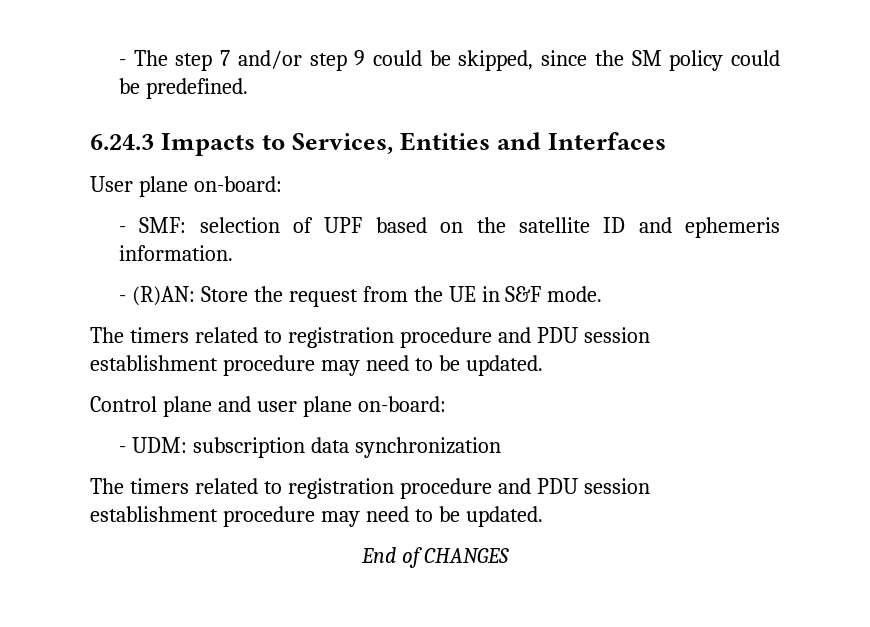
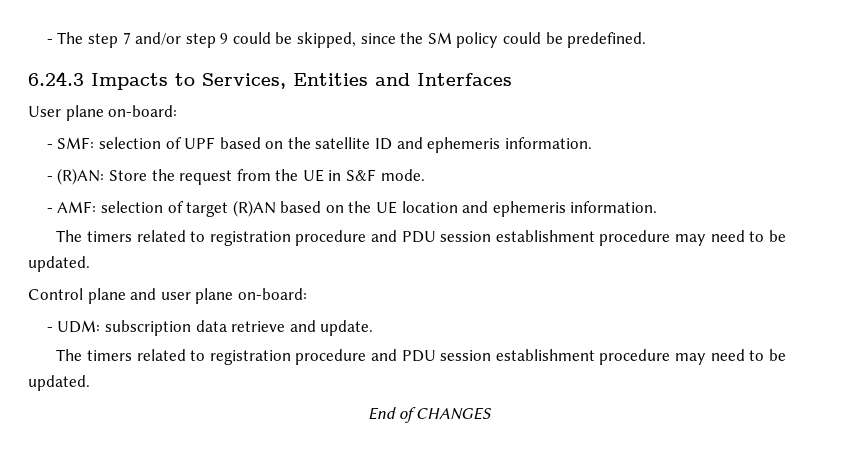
+ - AMF: selection of target (R)AN based on the UE location and ephemeris information.
- - UDM: subscription data synchronization
+ - UDM: subscription data retrieve and update.

